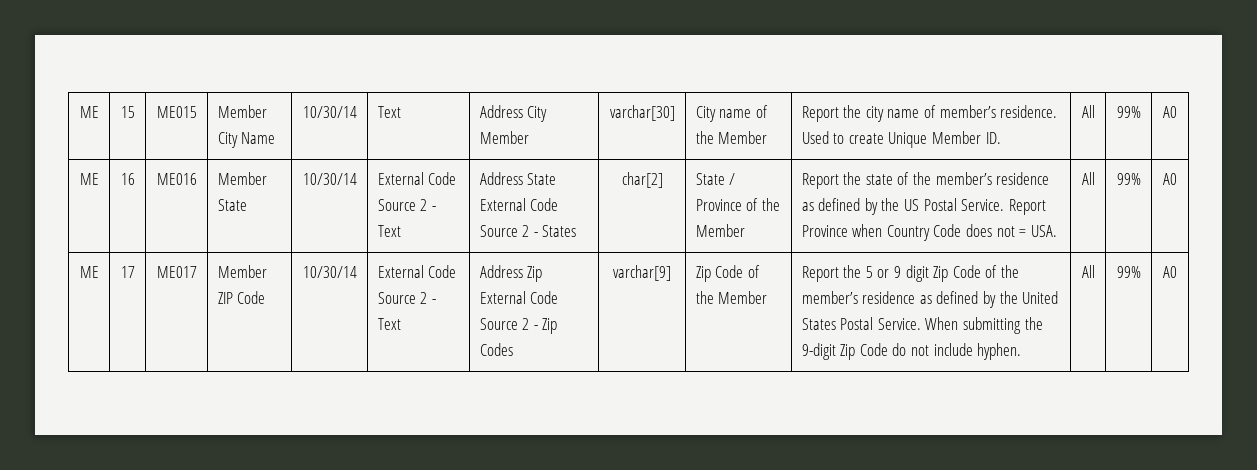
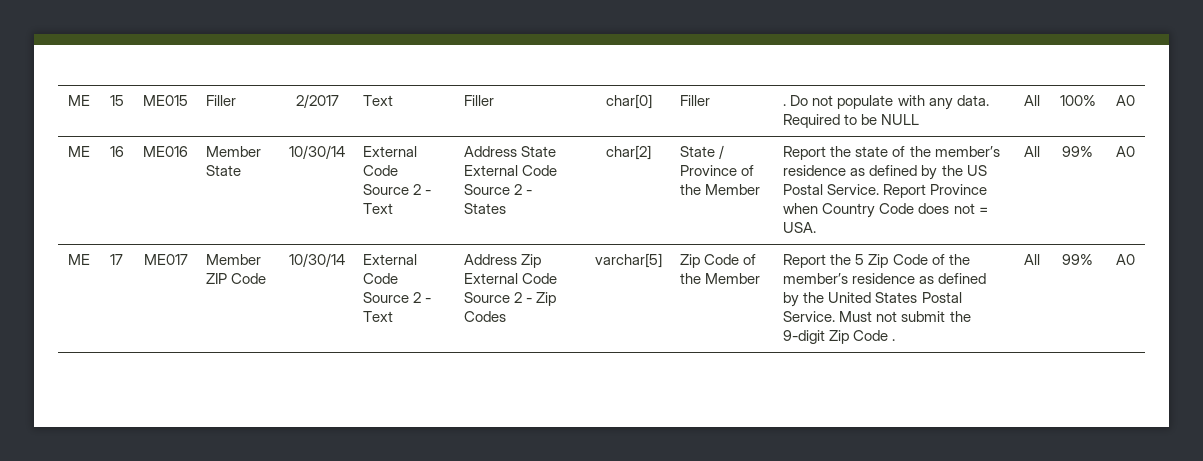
- ME | 15 | ME015 | Member City Name | 10/30/14 | Text | Address City Member | varchar[30] | City name of the Member | Report the city name of member’s residence. Used to create Unique Member ID. | All | 99% | A0
+ ME | 15 | ME015 | Filler | 2/2017 | Text | Filler | char[0] | Filler | . Do not populate with any data. Required to be NULL | All | 100% | A0
- varchar[9]
+ varchar[5]
- Report the 5 or 9 digit Zip Code of the member’s residence as defined by the United States Postal Service.
+ Report the 5 Zip Code of the member’s residence as defined by the United States Postal Service.
- When submitting the 9-digit Zip Code do not include hyphen.
+ Must not submit the 9-digit Zip Code .

